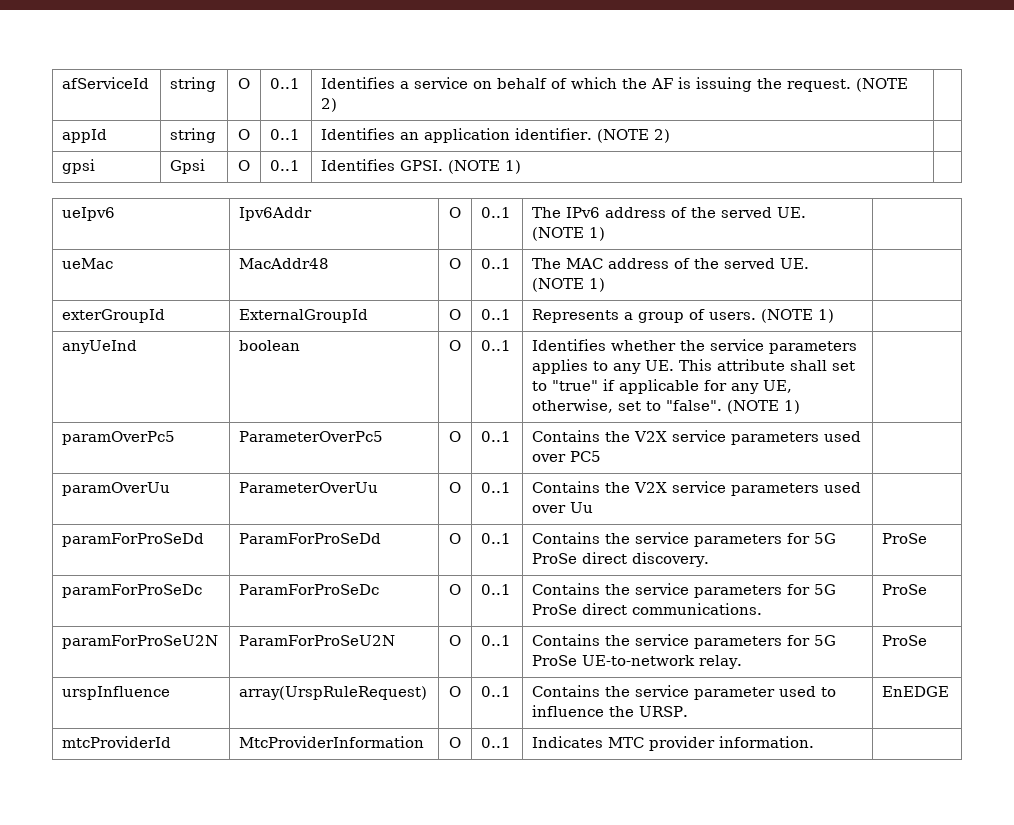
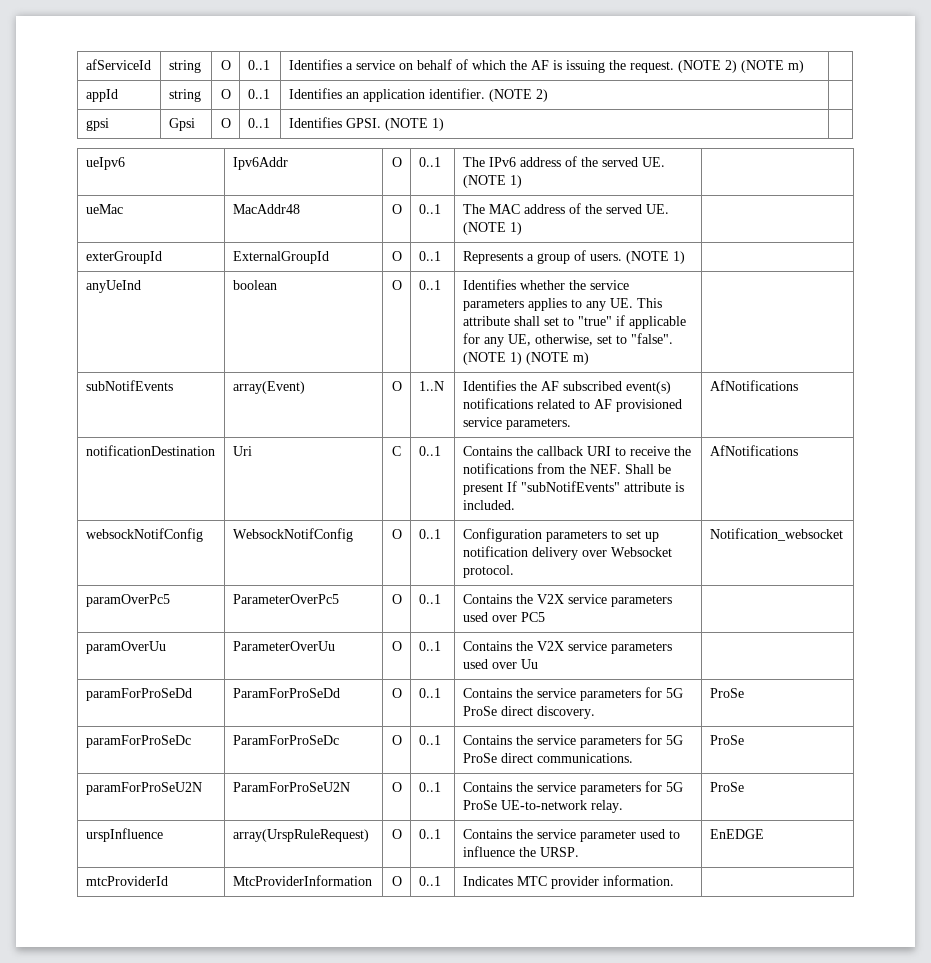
- afServiceId | string | O | 0..1 | Identifies a service on behalf of which the AF is issuing the request. (NOTE 2) |
+ afServiceId | string | O | 0..1 | Identifies a service on behalf of which the AF is issuing the request. (NOTE 2) (NOTE m) |
- anyUeInd | boolean | O | 0..1 | Identifies whether the service parameters applies to any UE. This attribute shall set to "true" if applicable for any UE, otherwise, set to "false". (NOTE 1) |
+ anyUeInd | boolean | O | 0..1 | Identifies whether the service parameters applies to any UE. This attribute shall set to "true" if applicable for any UE, otherwise, set to "false". (NOTE 1) (NOTE m) |
+ subNotifEvents | array(Event) | O | 1..N | Identifies the AF subscribed event(s) notifications related to AF provisioned service parameters. | AfNotifications
+ notificationDestination | Uri | C | 0..1 | Contains the callback URI to receive the notifications from the NEF. Shall be present If "subNotifEvents" attribute is included. | AfNotifications
+ websockNotifConfig | WebsockNotifConfig | O | 0..1 | Configuration parameters to set up notification delivery over Websocket protocol. | Notification_websocket

